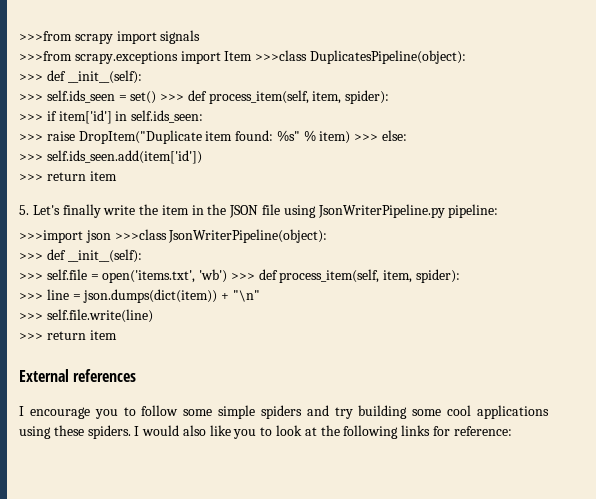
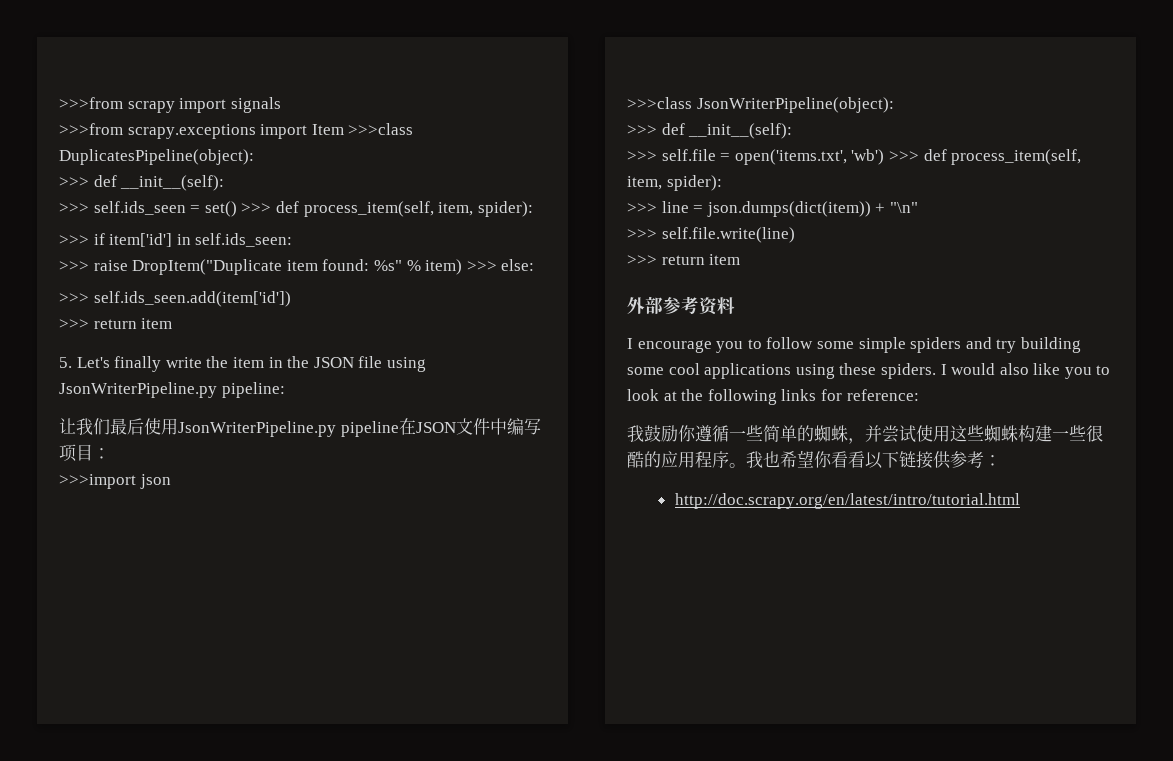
+ 让我们最后使用JsonWriterPipeline.py pipeline在JSON文件中编写项目：
- >>>import json >>>class JsonWriterPipeline(object):
+ >>>import json
+ >>>class JsonWriterPipeline(object):
- External references
+ 外部参考资料
+ 我鼓励你遵循一些简单的蜘蛛，并尝试使用这些蜘蛛构建一些很酷的应用程序。我也希望你看看以下链接供参考：
+ http://doc.scrapy.org/en/latest/intro/tutorial.html

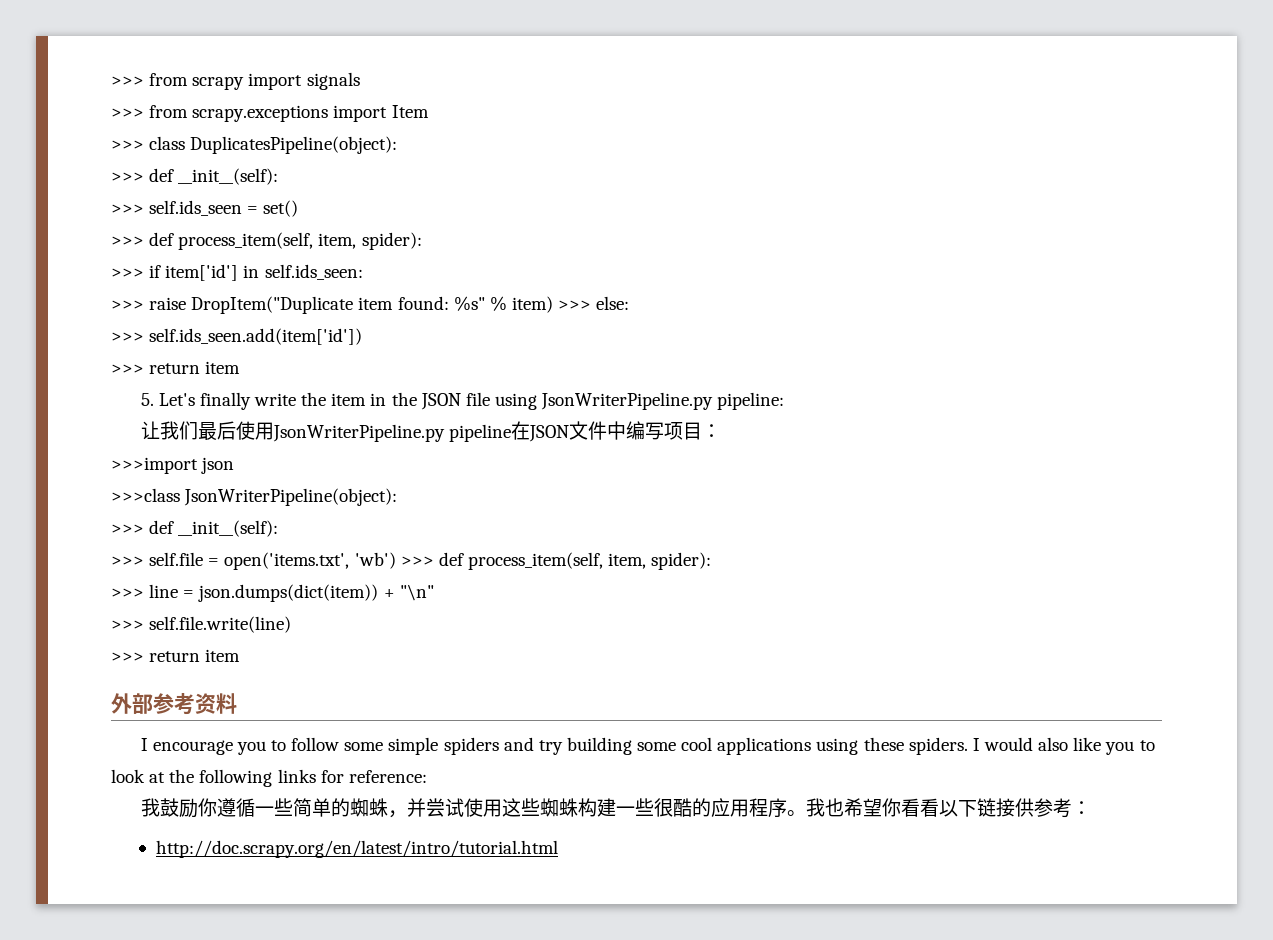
- >>>from scrapy import signals
+ >>> from scrapy import signals
- >>>from scrapy.exceptions import Item >>>class DuplicatesPipeline(object):
+ >>> from scrapy.exceptions import Item
+ >>> class DuplicatesPipeline(object):
- >>> self.ids_seen = set() >>> def process_item(self, item, spider):
+ >>> self.ids_seen = set()
+ >>> def process_item(self, item, spider):

